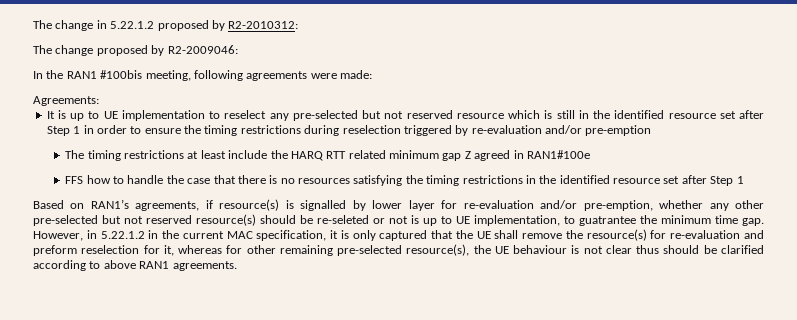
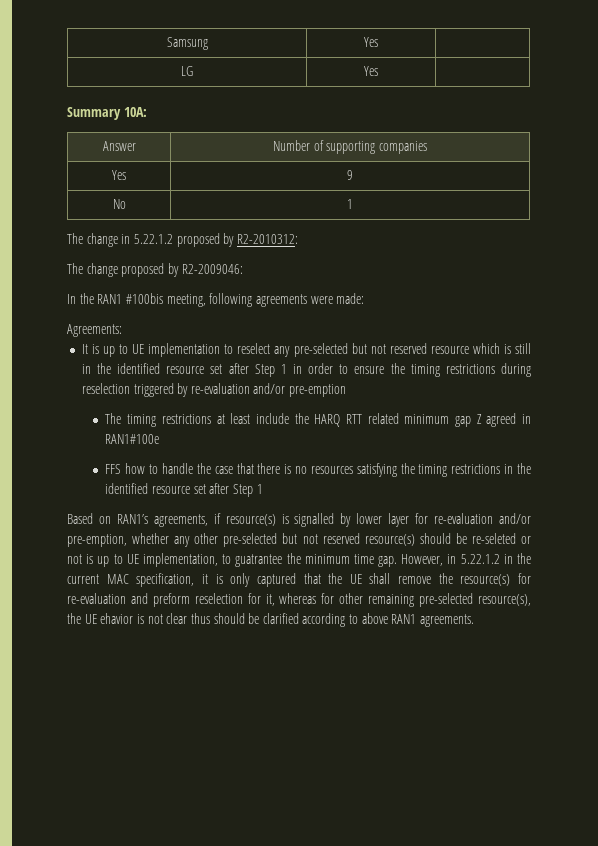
+ Samsung | Yes |
+ LG | Yes |
+ Summary 10A:
+ Answer | Number of supporting companies
+ Yes | 9
+ No | 1
- However, in 5.22.1.2 in the current MAC specification, it is only captured that the UE shall remove the resource(s) for re-evaluation and preform reselection for it, whereas for other remaining pre-selected resource(s), the UE behaviour is not clear thus should be clarified according to above RAN1 agreements.
+ However, in 5.22.1.2 in the current MAC specification, it is only captured that the UE shall remove the resource(s) for re-evaluation and preform reselection for it, whereas for other remaining pre-selected resource(s), the UE ehavior is not clear thus should be clarified according to above RAN1 agreements.

